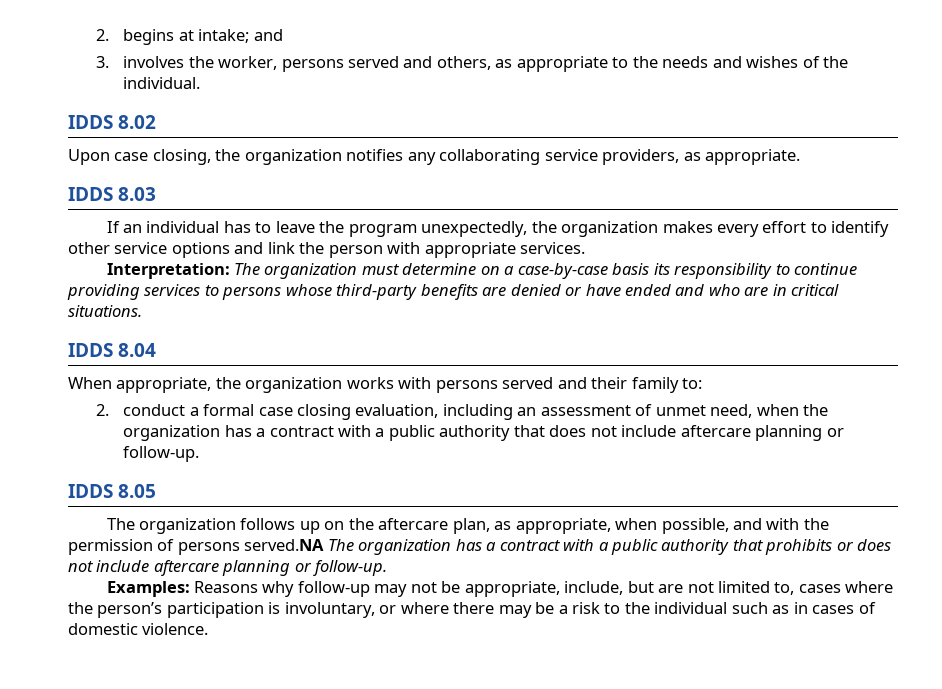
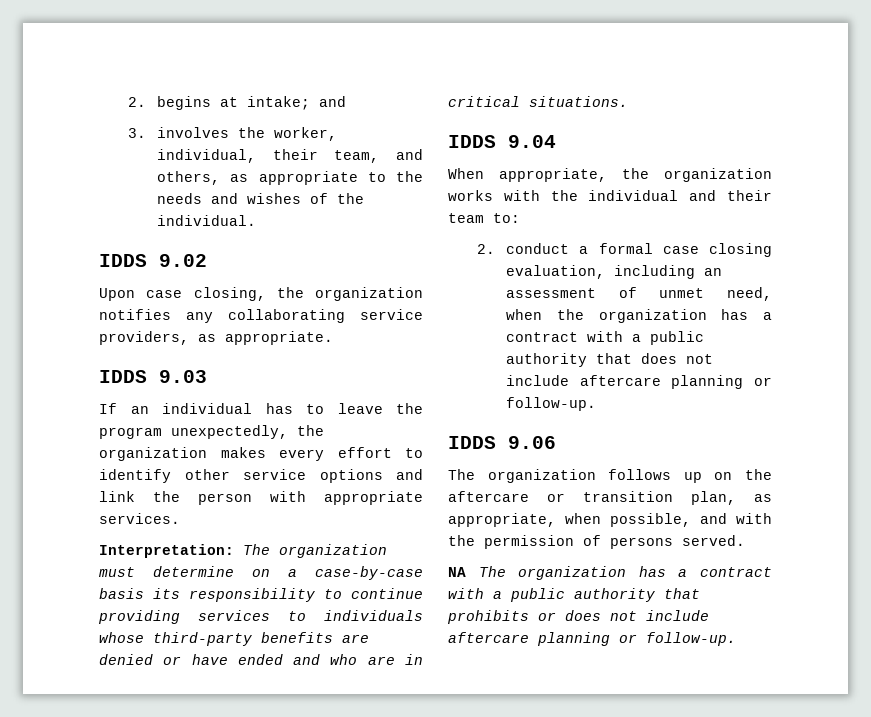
- 3. involves the worker, persons served and others, as appropriate to the needs and wishes of the individual.
+ 3. involves the worker, individual, their team, and others, as appropriate to the needs and wishes of the individual.
- IDDS 8.02
+ IDDS 9.02
- IDDS 8.03
+ IDDS 9.03
- Interpretation: The organization must determine on a case-by-case basis its responsibility to continue providing services to persons whose third-party benefits are denied or have ended and who are in critical situations.
+ Interpretation: The organization must determine on a case-by-case basis its responsibility to continue providing services to individuals whose third-party benefits are denied or have ended and who are in critical situations.
- IDDS 8.04
+ IDDS 9.04
- When appropriate, the organization works with persons served and their family to:
+ When appropriate, the organization works with the individual and their team to:
- IDDS 8.05
+ IDDS 9.06
- The organization follows up on the aftercare plan, as appropriate, when possible, and with the permission of persons served.NA The organization has a contract with a public authority that prohibits or does not include aftercare planning or follow-up.
+ The organization follows up on the aftercare or transition plan, as appropriate, when possible, and with the permission of persons served.
+ NA The organization has a contract with a public authority that prohibits or does not include aftercare planning or follow-up.
- Examples: Reasons why follow-up may not be appropriate, include, but are not limited to, cases where the person’s participation is involuntary, or where there may be a risk to the individual such as in cases of domestic violence.

